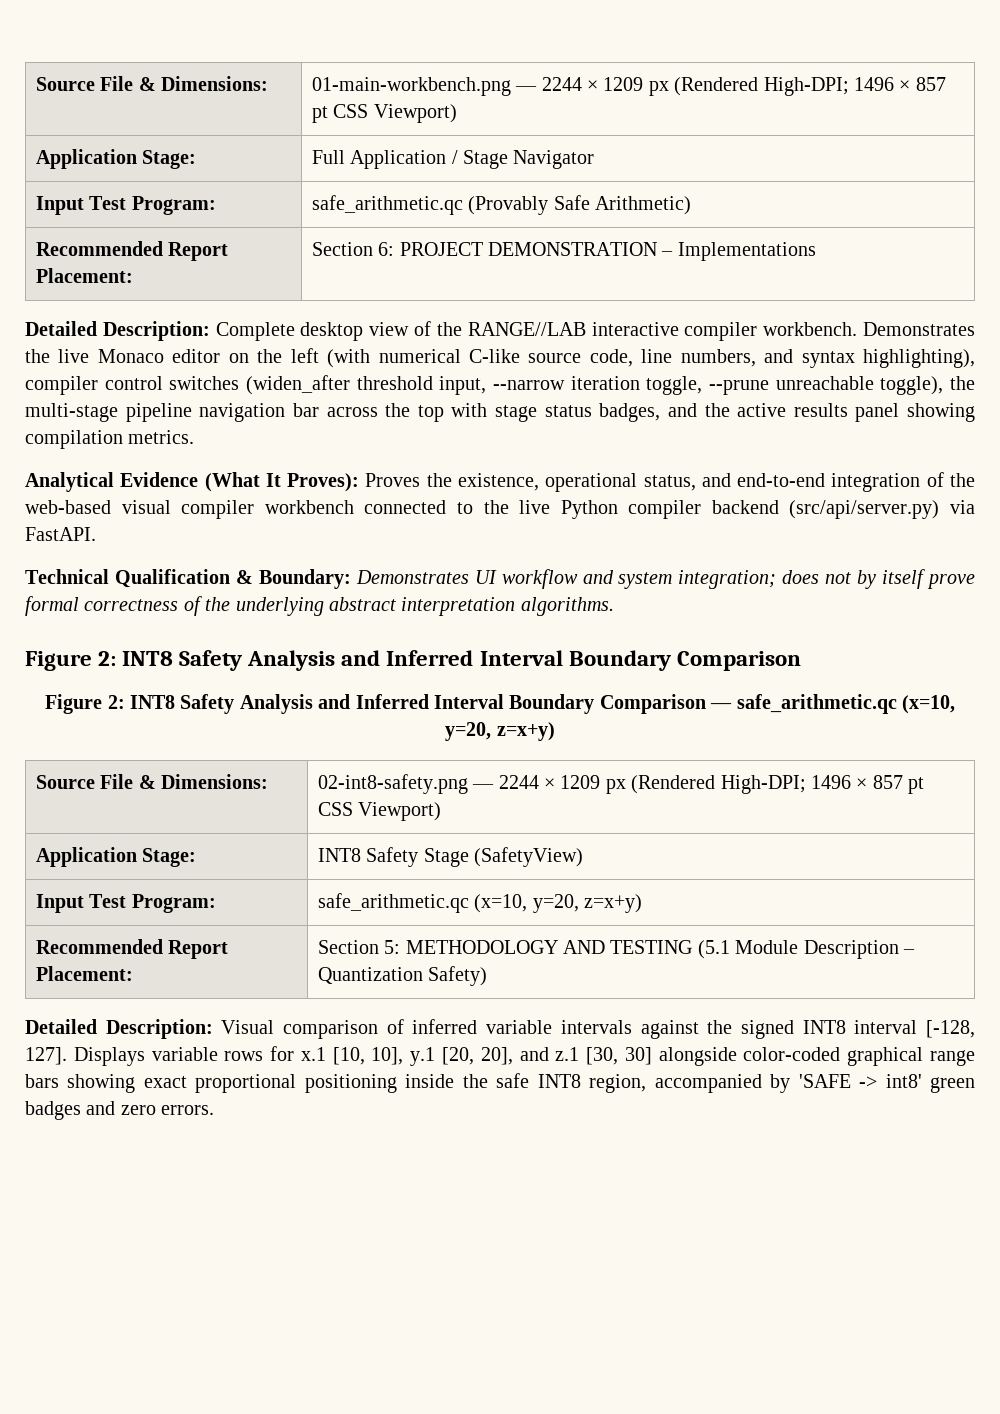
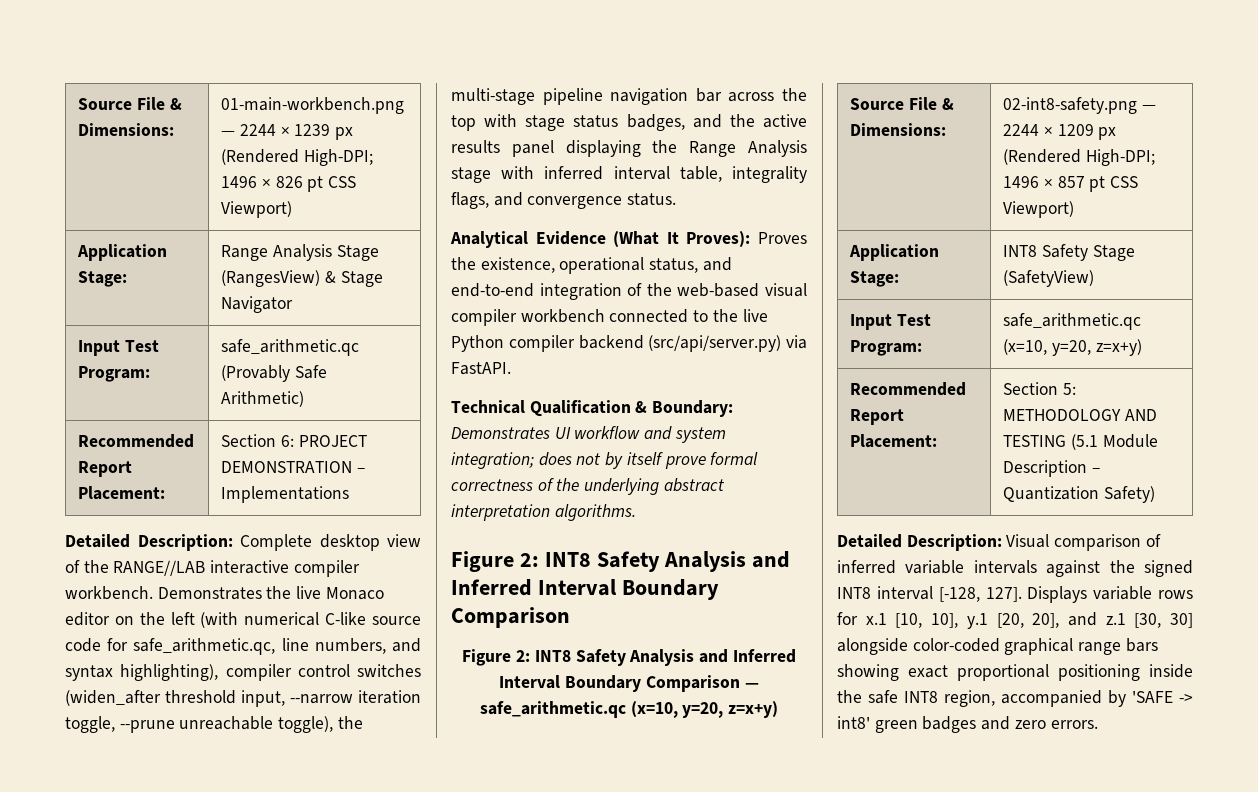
- Source File & Dimensions: | 01-main-workbench.png — 2244 × 1209 px (Rendered High-DPI; 1496 × 857 pt CSS Viewport)
- Application Stage: | Full Application / Stage Navigator
+ Source File & Dimensions: | 01-main-workbench.png — 2244 × 1239 px (Rendered High-DPI; 1496 × 826 pt CSS Viewport)
+ Application Stage: | Range Analysis Stage (RangesView) & Stage Navigator
- Demonstrates the live Monaco editor on the left (with numerical C-like source code, line numbers, and syntax highlighting), compiler control switches (widen_after threshold input, --narrow iteration toggle, --prune unreachable toggle), the multi-stage pipeline navigation bar across the top with stage status badges, and the active results panel showing compilation metrics.
+ Demonstrates the live Monaco editor on the left (with numerical C-like source code for safe_arithmetic.qc, line numbers, and syntax highlighting), compiler control switches (widen_after threshold input, --narrow iteration toggle, --prune unreachable toggle), the multi-stage pipeline navigation bar across the top with stage status badges, and the active results panel displaying the Range Analysis stage with inferred interval table, integrality flags, and convergence status.

